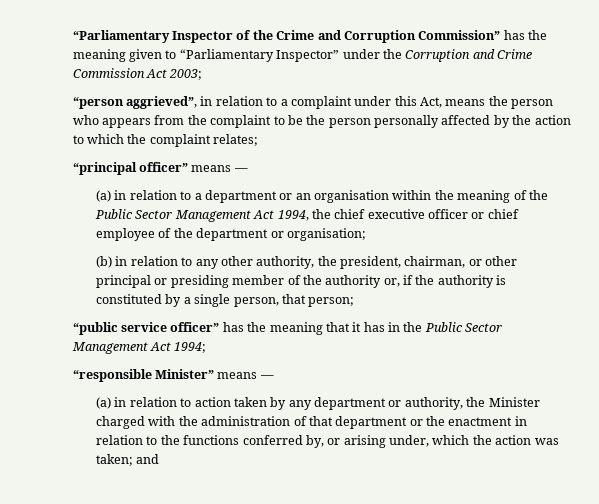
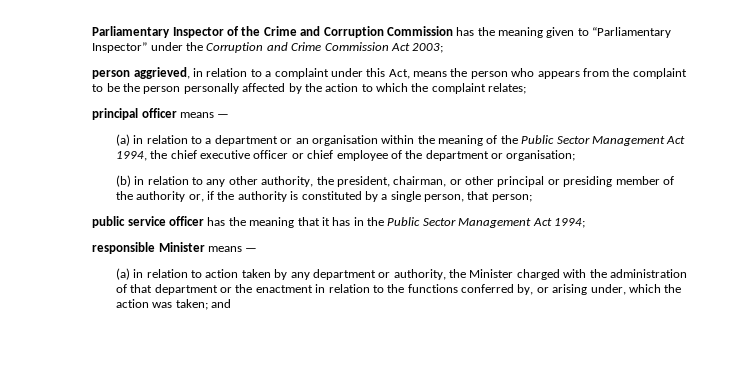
- “Parliamentary Inspector of the Crime and Corruption Commission” has the meaning given to “Parliamentary Inspector” under the Corruption and Crime Commission Act 2003;
+ Parliamentary Inspector of the Crime and Corruption Commission has the meaning given to “Parliamentary Inspector” under the Corruption and Crime Commission Act 2003;
- “person aggrieved”, in relation to a complaint under this Act, means the person who appears from the complaint to be the person personally affected by the action to which the complaint relates;
+ person aggrieved, in relation to a complaint under this Act, means the person who appears from the complaint to be the person personally affected by the action to which the complaint relates;
- “principal officer” means —
+ principal officer means —
- “public service officer” has the meaning that it has in the Public Sector Management Act 1994;
+ public service officer has the meaning that it has in the Public Sector Management Act 1994;
- “responsible Minister” means —
+ responsible Minister means —

